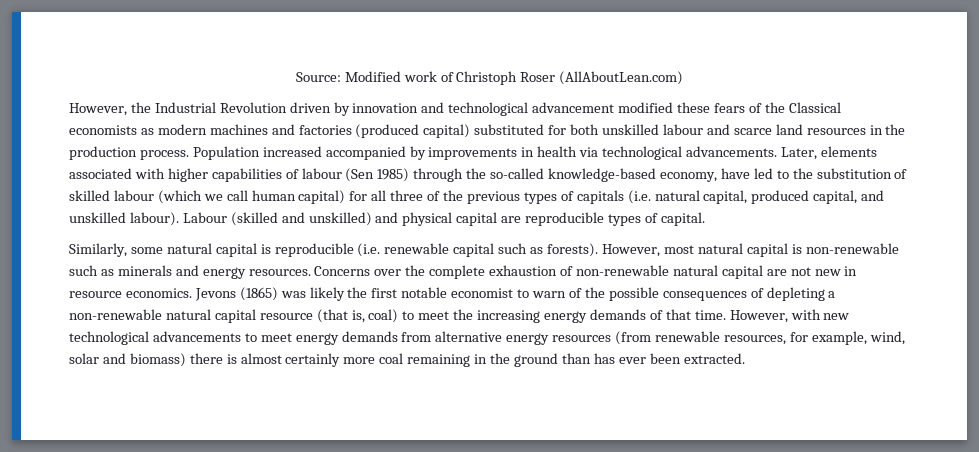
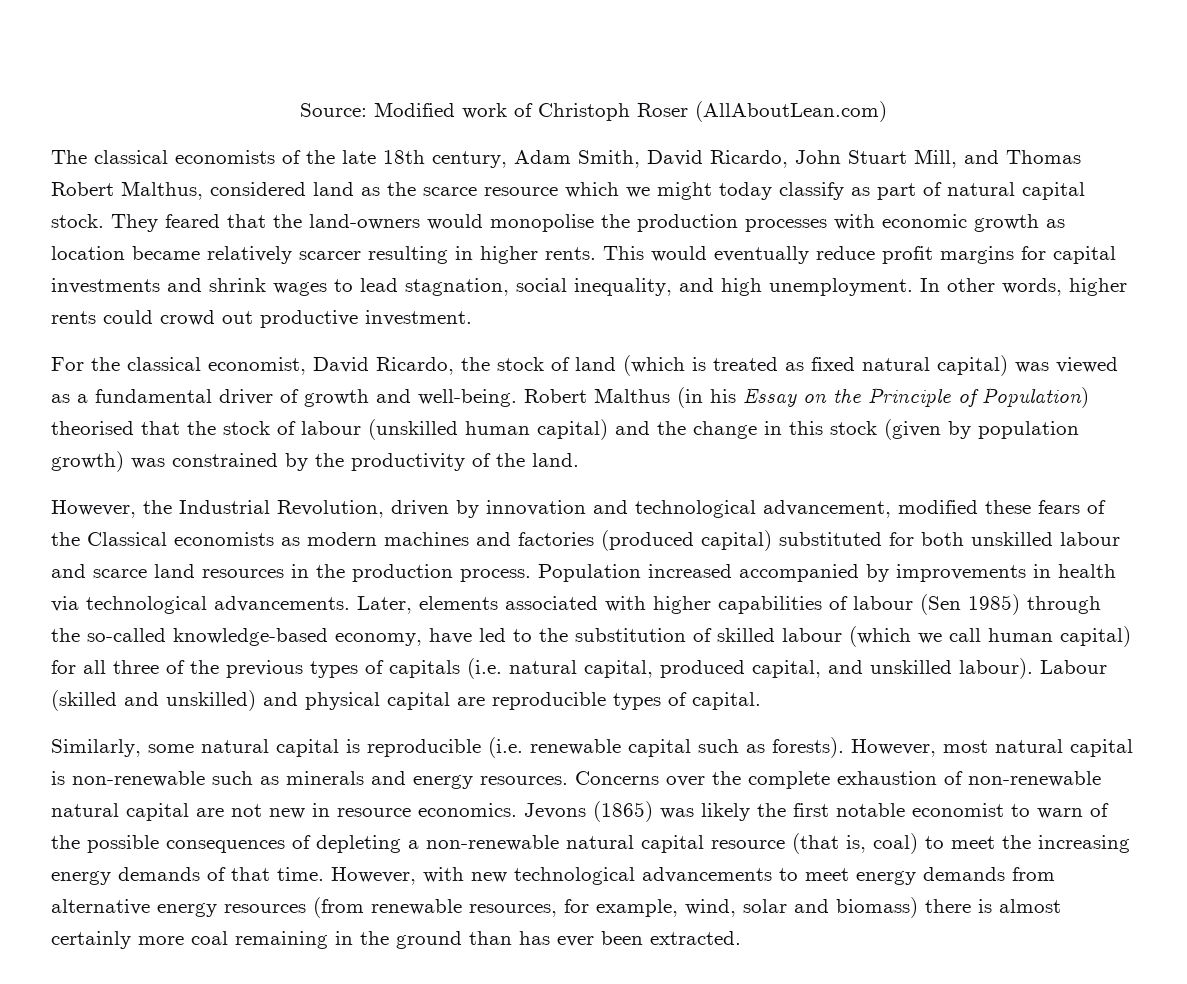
+ The classical economists of the late 18th century, Adam Smith, David Ricardo, John Stuart Mill, and Thomas Robert Malthus, considered land as the scarce resource which we might today classify as part of natural capital stock. They feared that the land-owners would monopolise the production processes with economic growth as location became relatively scarcer resulting in higher rents. This would eventually reduce profit margins for capital investments and shrink wages to lead stagnation, social inequality, and high unemployment. In other words, higher rents could crowd out productive investment.
+ For the classical economist, David Ricardo, the stock of land (which is treated as fixed natural capital) was viewed as a fundamental driver of growth and well-being. Robert Malthus (in his Essay on the Principle of Population) theorised that the stock of labour (unskilled human capital) and the change in this stock (given by population growth) was constrained by the productivity of the land.
- However, the Industrial Revolution driven by innovation and technological advancement modified these fears of the Classical economists as modern machines and factories (produced capital) substituted for both unskilled labour and scarce land resources in the production process.
+ However, the Industrial Revolution, driven by innovation and technological advancement, modified these fears of the Classical economists as modern machines and factories (produced capital) substituted for both unskilled labour and scarce land resources in the production process.

